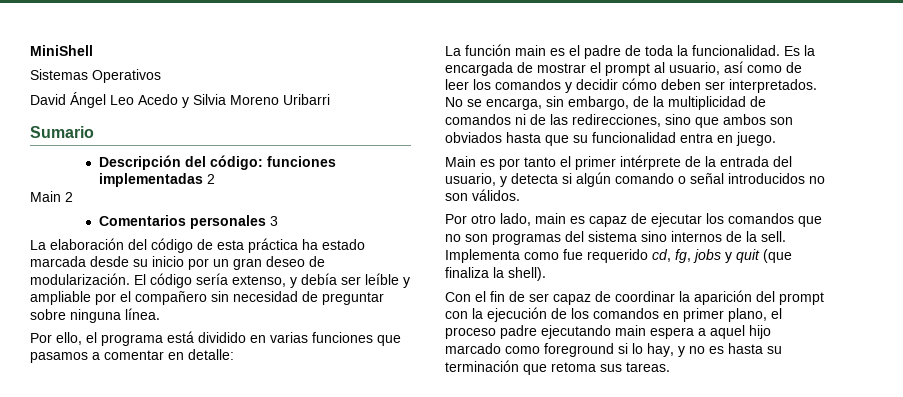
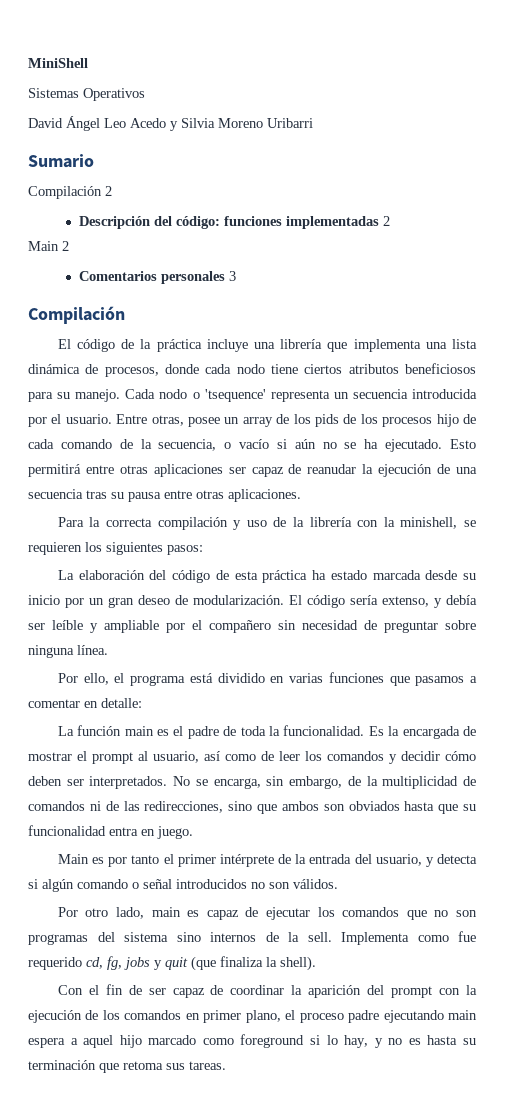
+ Compilación 2
  Comentarios personales 3
+ Compilación
+ El código de la práctica incluye una librería que implementa una lista dinámica de procesos, donde cada nodo tiene ciertos atributos beneficiosos para su manejo. Cada nodo o 'tsequence' representa un secuencia introducida por el usuario. Entre otras, posee un array de los pids de los procesos hijo de cada comando de la secuencia, o vacío si aún no se ha ejecutado. Esto permitirá entre otras aplicaciones ser capaz de reanudar la ejecución de una secuencia tras su pausa entre otras aplicaciones.
+ Para la correcta compilación y uso de la librería con la minishell, se requieren los siguientes pasos:

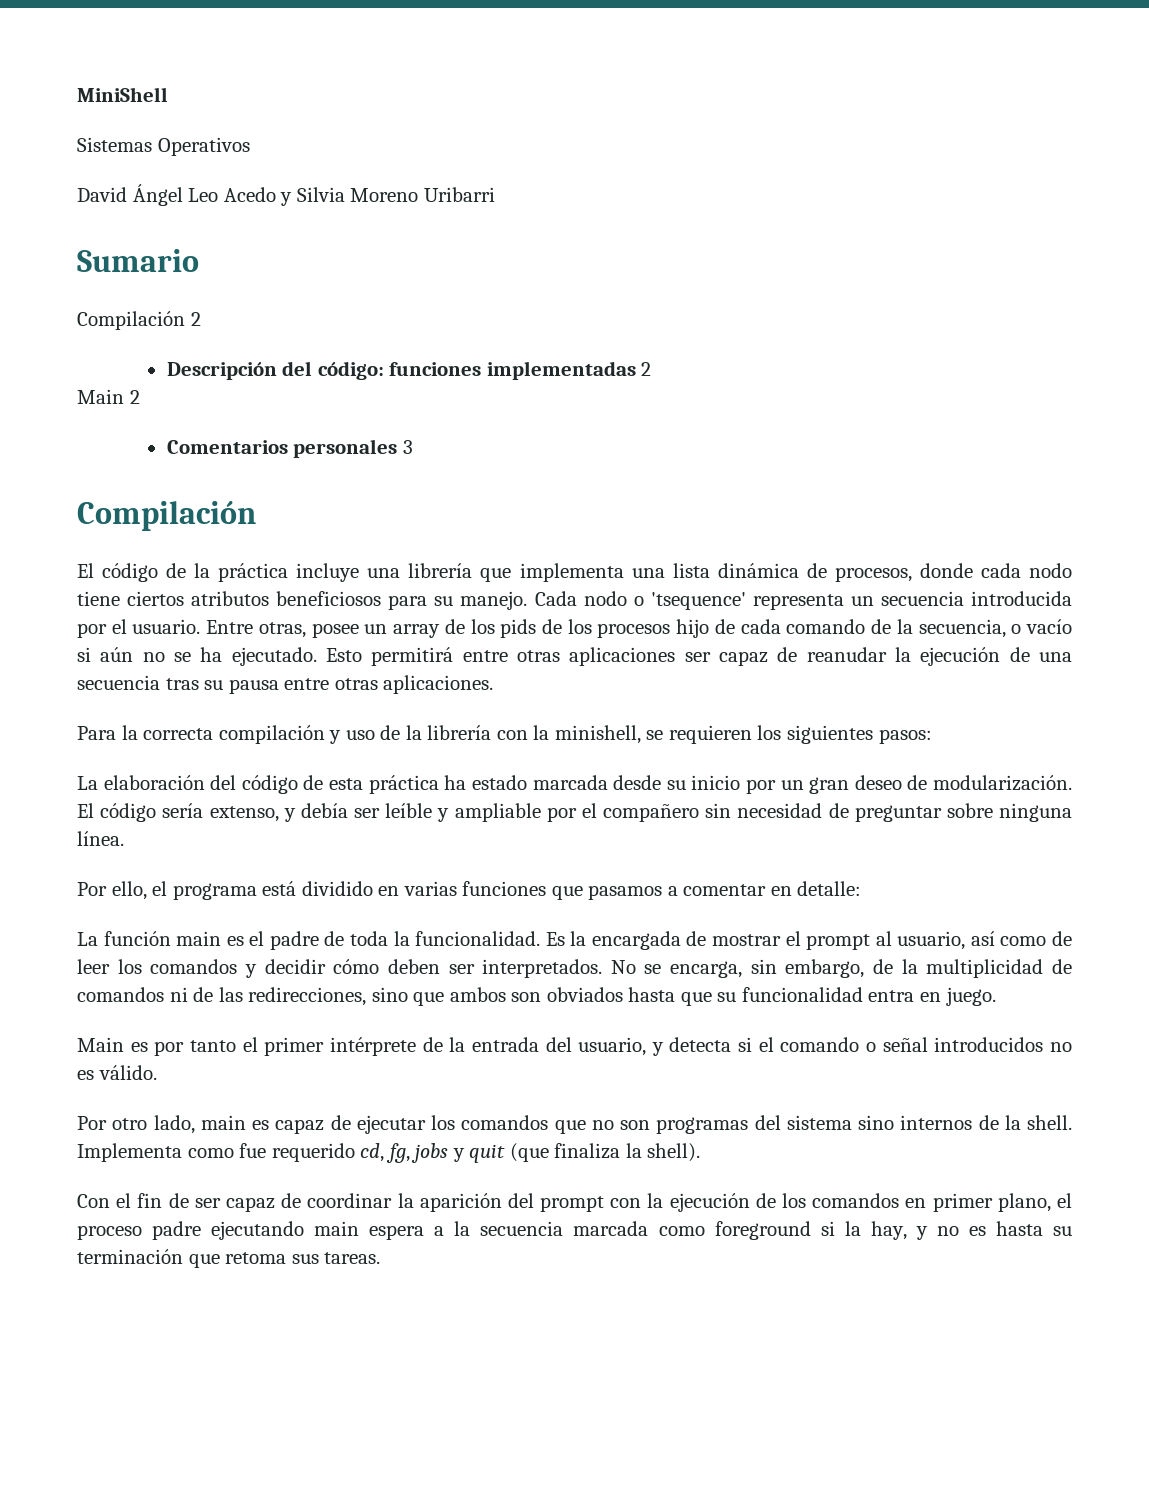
- Main es por tanto el primer intérprete de la entrada del usuario, y detecta si algún comando o señal introducidos no son válidos.
+ Main es por tanto el primer intérprete de la entrada del usuario, y detecta si el comando o señal introducidos no es válido.
- Por otro lado, main es capaz de ejecutar los comandos que no son programas del sistema sino internos de la sell.
+ Por otro lado, main es capaz de ejecutar los comandos que no son programas del sistema sino internos de la shell.
- Con el fin de ser capaz de coordinar la aparición del prompt con la ejecución de los comandos en primer plano, el proceso padre ejecutando main espera a aquel hijo marcado como foreground si lo hay, y no es hasta su terminación que retoma sus tareas.
+ Con el fin de ser capaz de coordinar la aparición del prompt con la ejecución de los comandos en primer plano, el proceso padre ejecutando main espera a la secuencia marcada como foreground si la hay, y no es hasta su terminación que retoma sus tareas.

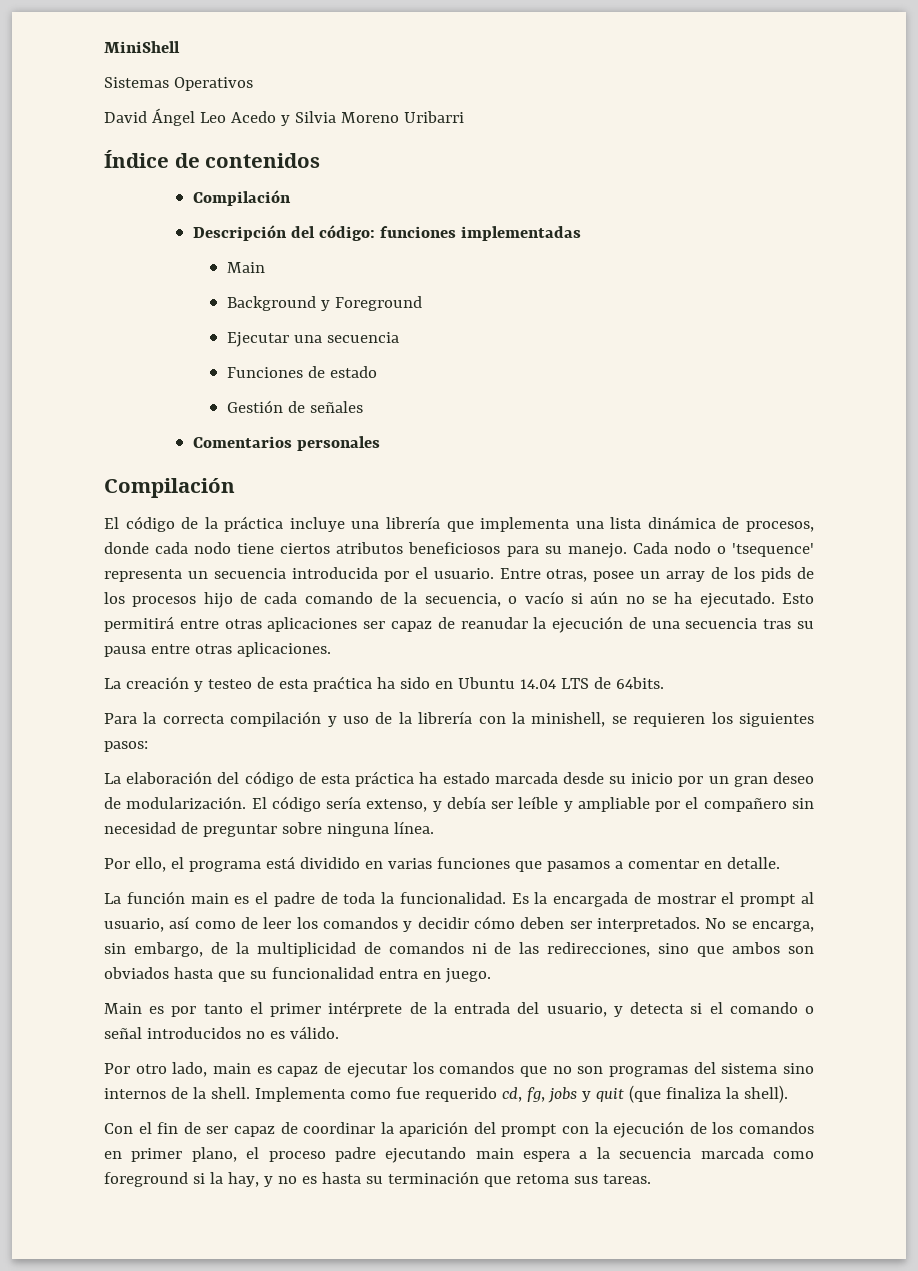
- Sumario
- Compilación 2
+ Índice de contenidos
+ Compilación
- Descripción del código: funciones implementadas 2
- Main 2
+ Descripción del código: funciones implementadas
+ Main
+ Background y Foreground
+ Ejecutar una secuencia
+ Funciones de estado
+ Gestión de señales
- Comentarios personales 3
+ Comentarios personales
+ La creación y testeo de esta praćtica ha sido en Ubuntu 14.04 LTS de 64bits.
- Por ello, el programa está dividido en varias funciones que pasamos a comentar en detalle:
+ Por ello, el programa está dividido en varias funciones que pasamos a comentar en detalle.

